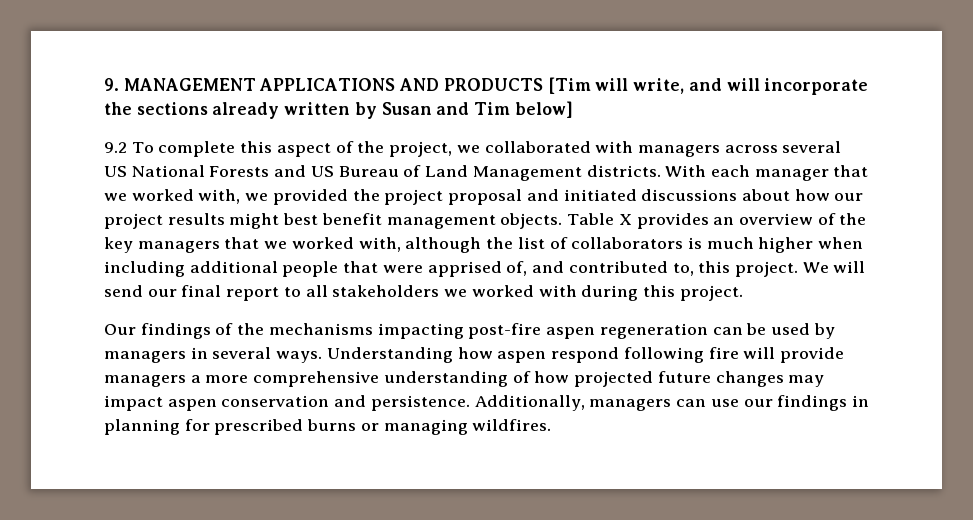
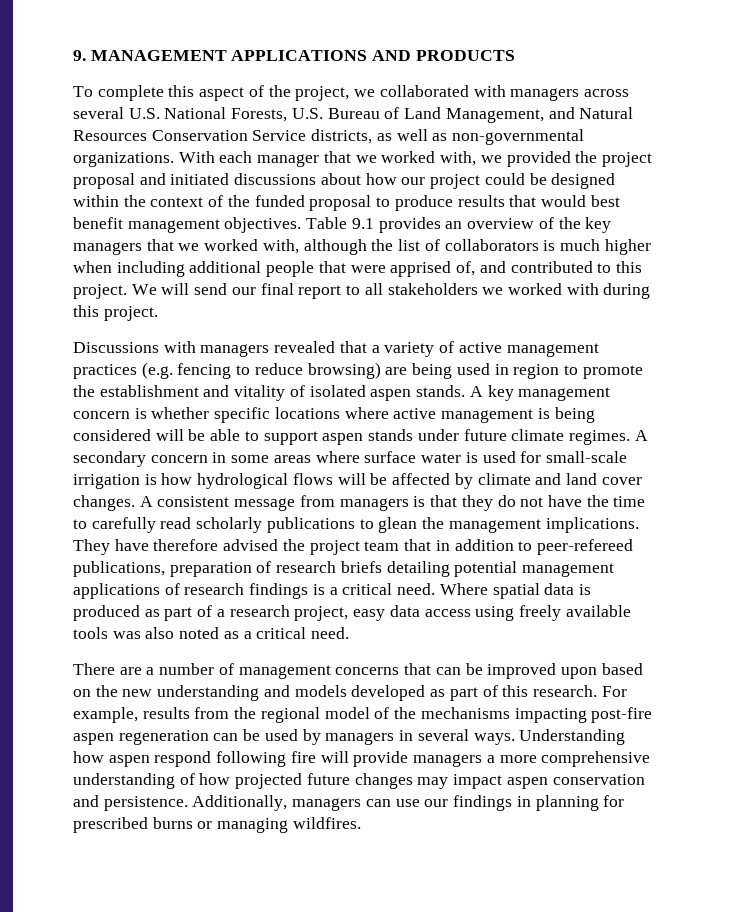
- 9. MANAGEMENT APPLICATIONS AND PRODUCTS [Tim will write, and will incorporate the sections already written by Susan and Tim below]
- 9.2 To complete this aspect of the project, we collaborated with managers across several US National Forests and US Bureau of Land Management districts.
+ 9. MANAGEMENT APPLICATIONS AND PRODUCTS
+ To complete this aspect of the project, we collaborated with managers across several U.S. National Forests, U.S. Bureau of Land Management, and Natural Resources Conservation Service districts, as well as non-governmental organizations.
- With each manager that we worked with, we provided the project proposal and initiated discussions about how our project results might best benefit management objects. Table X provides an overview of the key managers that we worked with, although the list of collaborators is much higher when including additional people that were apprised of, and contributed to, this project.
+ With each manager that we worked with, we provided the project proposal and initiated discussions about how our project could be designed within the context of the funded proposal to produce results that would best benefit management objectives. Table 9.1 provides an overview of the key managers that we worked with, although the list of collaborators is much higher when including additional people that were apprised of, and contributed to this project.
- Our findings of the mechanisms impacting post-fire aspen regeneration can be used by managers in several ways.
+ Discussions with managers revealed that a variety of active management practices (e.g. fencing to reduce browsing) are being used in region to promote the establishment and vitality of isolated aspen stands. A key management concern is whether specific locations where active management is being considered will be able to support aspen stands under future climate regimes. A secondary concern in some areas where surface water is used for small-scale irrigation is how hydrological flows will be affected by climate and land cover changes. A consistent message from managers is that they do not have the time to carefully read scholarly publications to glean the management implications. They have therefore advised the project team that in addition to peer-refereed publications, preparation of research briefs detailing potential management applications of research findings is a critical need. Where spatial data is produced as part of a research project, easy data access using freely available tools was also noted as a critical need.
+ There are a number of management concerns that can be improved upon based on the new understanding and models developed as part of this research. For example, results from the regional model of the mechanisms impacting post-fire aspen regeneration can be used by managers in several ways.

